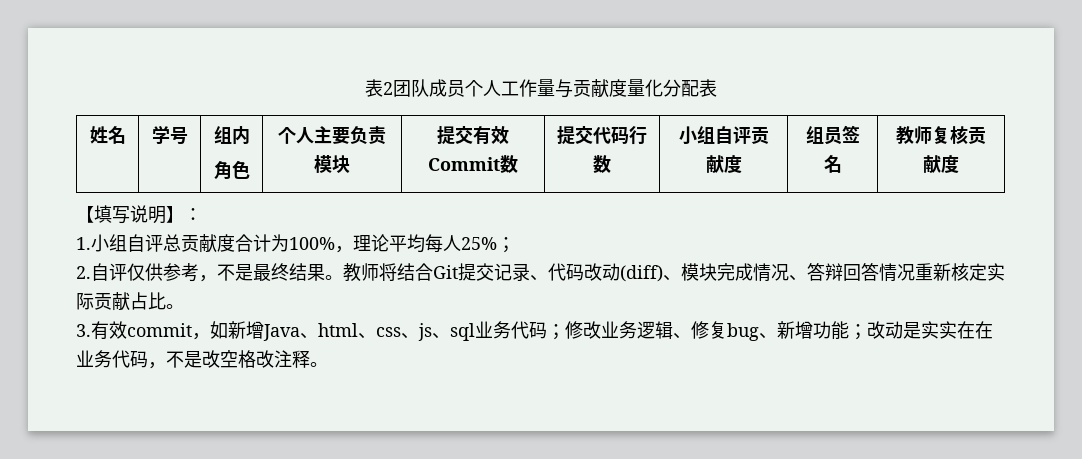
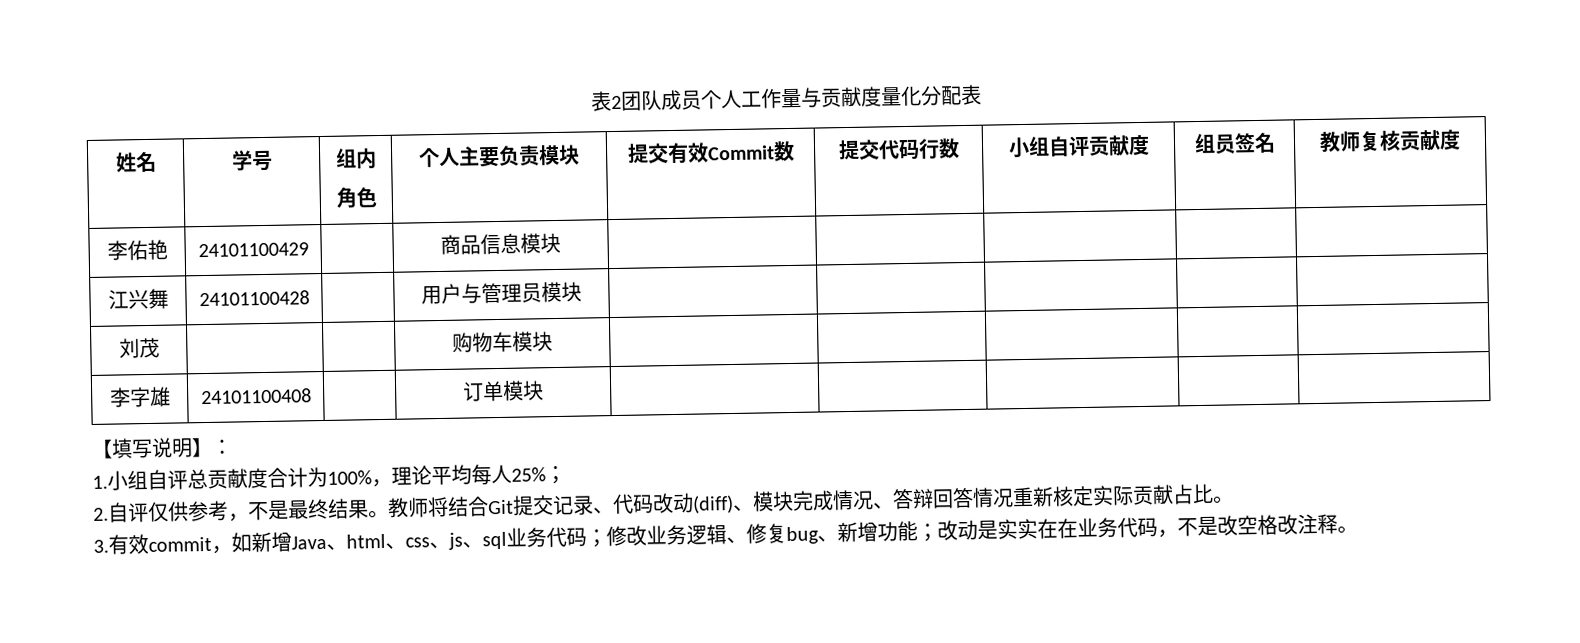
+ 李佑艳 | 24101100429 | | 商品信息模块 | | | | |
+ 江兴舞 | 24101100428 | | 用户与管理员模块 | | | | |
+ 刘茂 | | | 购物车模块 | | | | |
+ 李字雄 | 24101100408 | | 订单模块 | | | | |

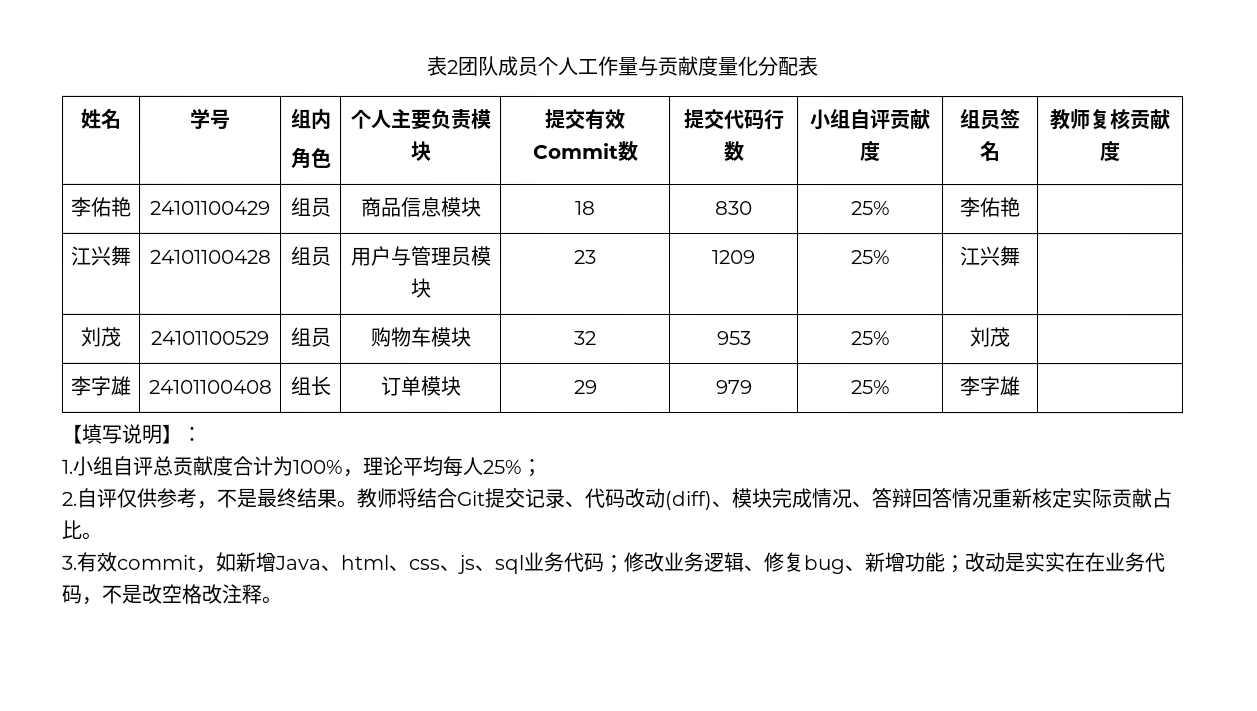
- 李佑艳 | 24101100429 | | 商品信息模块 | | | | |
+ 李佑艳 | 24101100429 | 组员 | 商品信息模块 | 18 | 830 | 25% | 李佑艳 |
- 江兴舞 | 24101100428 | | 用户与管理员模块 | | | | |
- 刘茂 | | | 购物车模块 | | | | |
+ 江兴舞 | 24101100428 | 组员 | 用户与管理员模块 | 23 | 1209 | 25% | 江兴舞 |
+ 刘茂 | 24101100529 | 组员 | 购物车模块 | 32 | 953 | 25% | 刘茂 |
- 李字雄 | 24101100408 | | 订单模块 | | | | |
+ 李字雄 | 24101100408 | 组长 | 订单模块 | 29 | 979 | 25% | 李字雄 |

